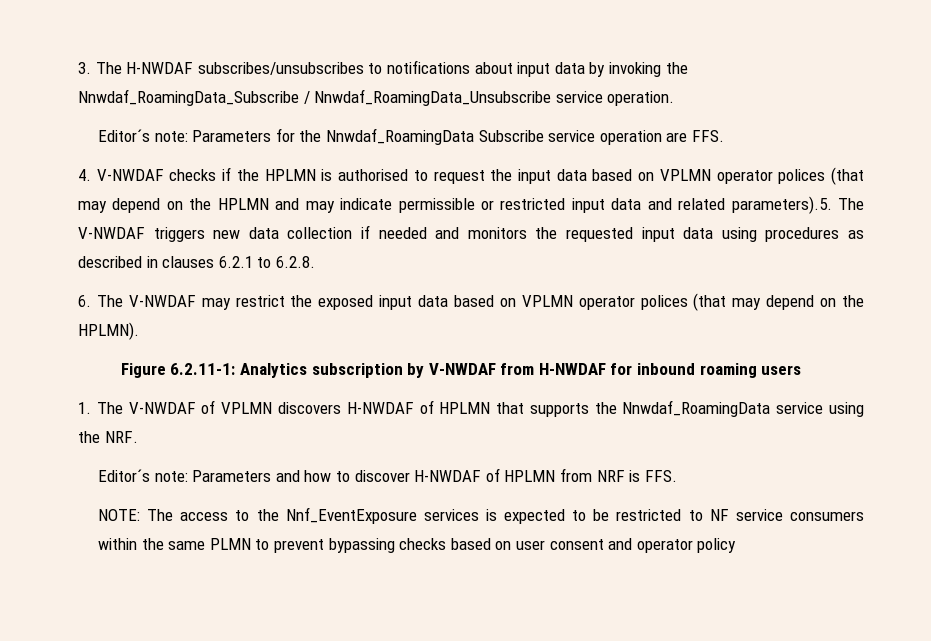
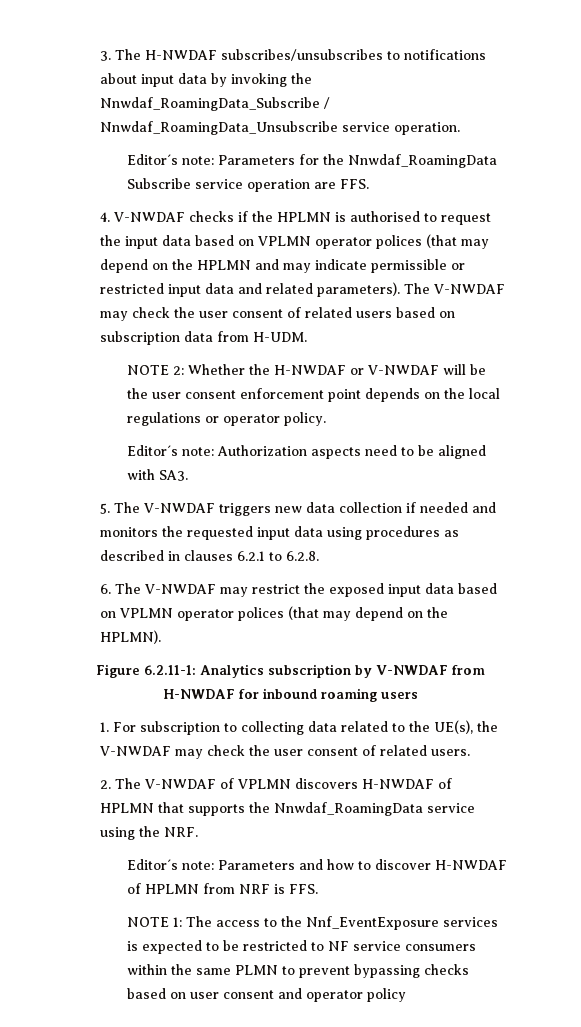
- 4. V-NWDAF checks if the HPLMN is authorised to request the input data based on VPLMN operator polices (that may depend on the HPLMN and may indicate permissible or restricted input data and related parameters).5. The V-NWDAF triggers new data collection if needed and monitors the requested input data using procedures as described in clauses 6.2.1 to 6.2.8.
+ 4. V-NWDAF checks if the HPLMN is authorised to request the input data based on VPLMN operator polices (that may depend on the HPLMN and may indicate permissible or restricted input data and related parameters). The V-NWDAF may check the user consent of related users based on subscription data from H-UDM.
+ NOTE 2: Whether the H-NWDAF or V-NWDAF will be the user consent enforcement point depends on the local regulations or operator policy.
+ Editor´s note: Authorization aspects need to be aligned with SA3.
+ 5. The V-NWDAF triggers new data collection if needed and monitors the requested input data using procedures as described in clauses 6.2.1 to 6.2.8.
- 1. The V-NWDAF of VPLMN discovers H-NWDAF of HPLMN that supports the Nnwdaf_RoamingData service using the NRF.
+ 1. For subscription to collecting data related to the UE(s), the V-NWDAF may check the user consent of related users.
+ 2. The V-NWDAF of VPLMN discovers H-NWDAF of HPLMN that supports the Nnwdaf_RoamingData service using the NRF.
- NOTE: The access to the Nnf_EventExposure services is expected to be restricted to NF service consumers within the same PLMN to prevent bypassing checks based on user consent and operator policy
+ NOTE 1: The access to the Nnf_EventExposure services is expected to be restricted to NF service consumers within the same PLMN to prevent bypassing checks based on user consent and operator policy

